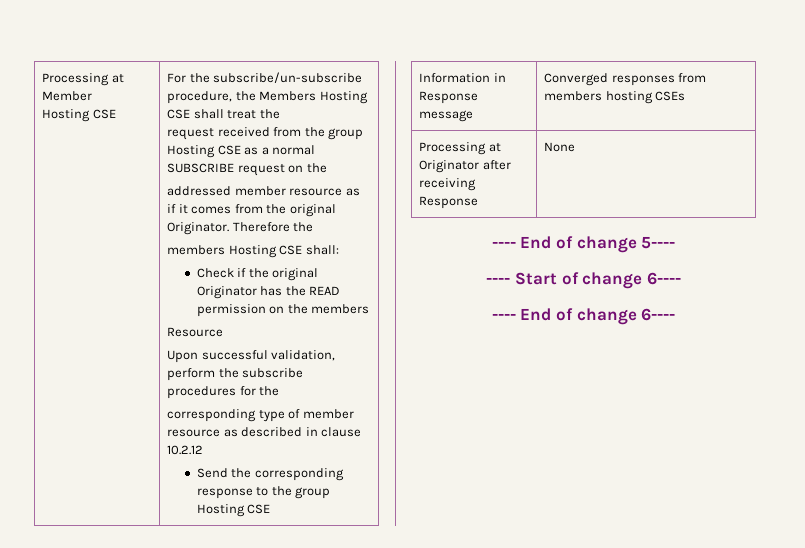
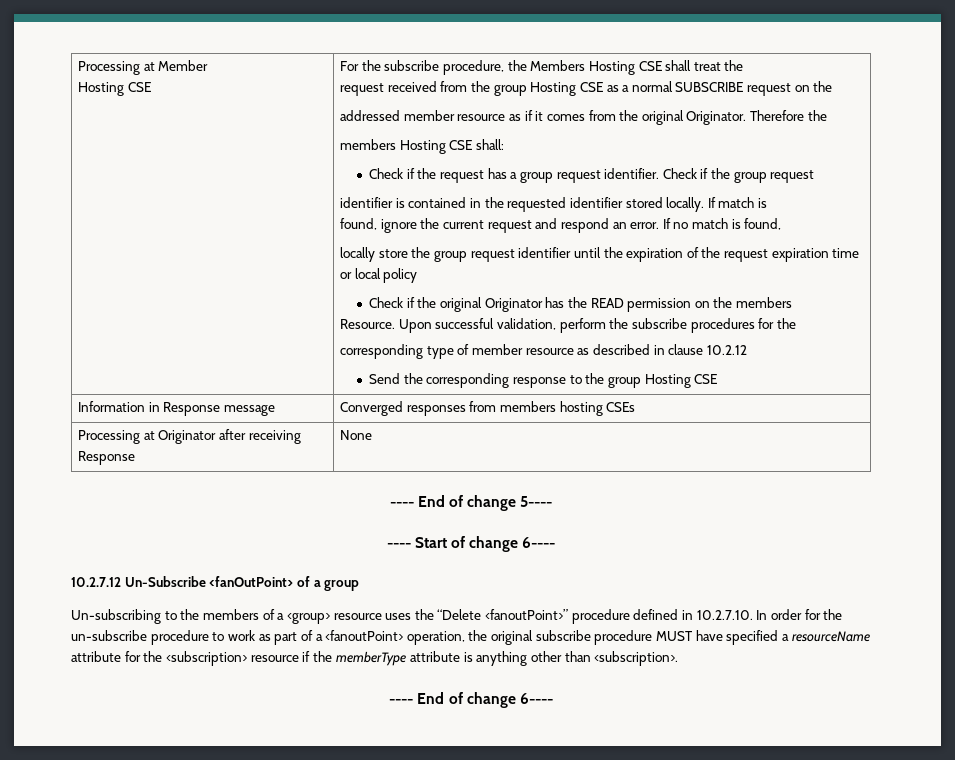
- For the subscribe/un-subscribe procedure, the Members Hosting CSE shall treat the
+ For the subscribe procedure, the Members Hosting CSE shall treat the
+ Check if the request has a group request identifier. Check if the group request
+ identifier is contained in the requested identifier stored locally. If match is
+ found, ignore the current request and respond an error. If no match is found,
+ locally store the group request identifier until the expiration of the request expiration time or local policy
- Resource
- Upon successful validation, perform the subscribe procedures for the
+ Resource. Upon successful validation, perform the subscribe procedures for the
+ 10.2.7.12 Un-Subscribe <fanOutPoint> of a group
+ Un-subscribing to the members of a <group> resource uses the “Delete <fanoutPoint>” procedure defined in 10.2.7.10. In order for the un-subscribe procedure to work as part of a <fanoutPoint> operation, the original subscribe procedure MUST have specified a resourceName attribute for the <subscription> resource if the memberType attribute is anything other than <subscription>.

